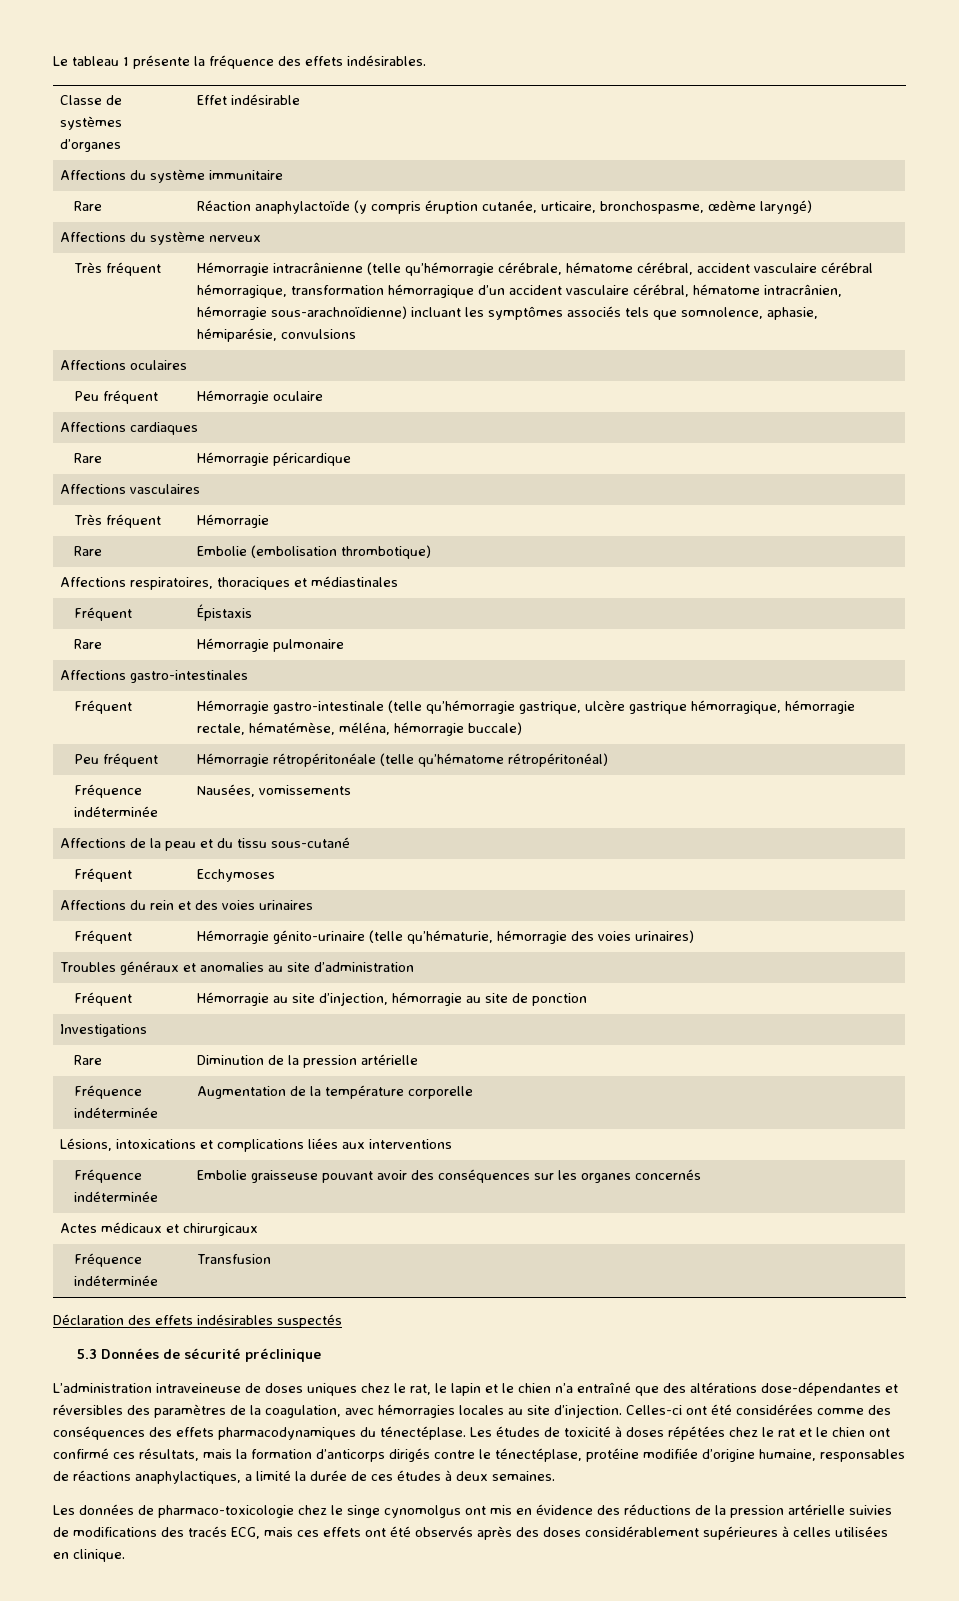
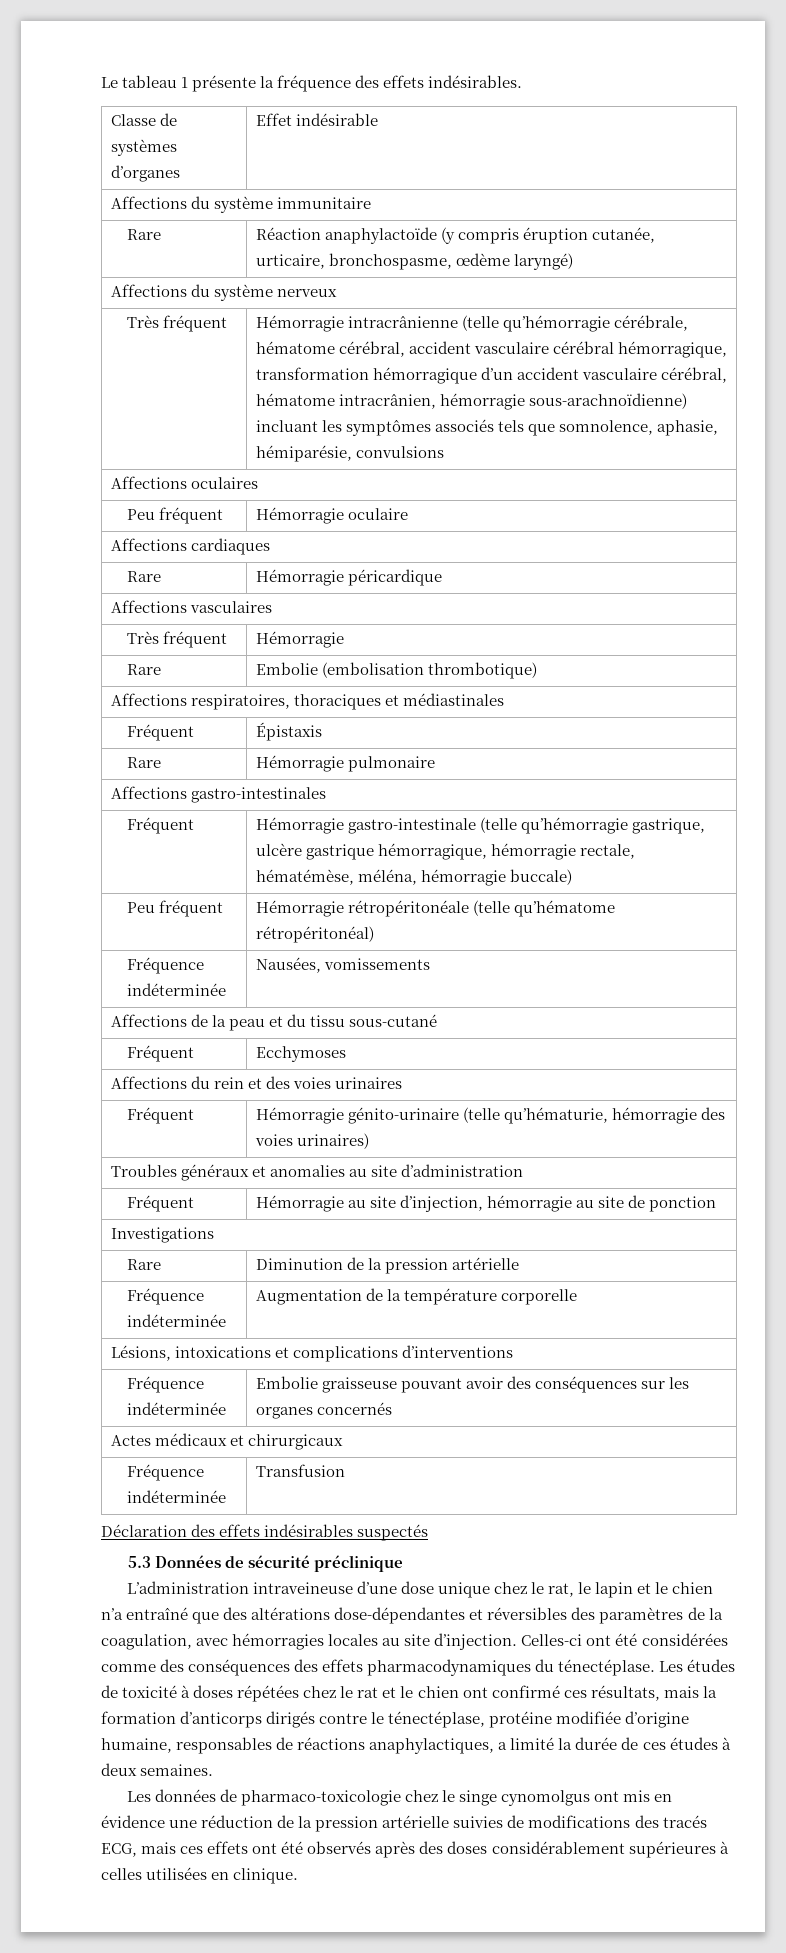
- Lésions, intoxications et complications liées aux interventions
+ Lésions, intoxications et complications d’interventions
- L’administration intraveineuse de doses uniques chez le rat, le lapin et le chien n’a entraîné que des altérations dose-dépendantes et réversibles des paramètres de la coagulation, avec hémorragies locales au site d’injection.
+ L’administration intraveineuse d’une dose unique chez le rat, le lapin et le chien n’a entraîné que des altérations dose-dépendantes et réversibles des paramètres de la coagulation, avec hémorragies locales au site d’injection.
- Les données de pharmaco-toxicologie chez le singe cynomolgus ont mis en évidence des réductions de la pression artérielle suivies de modifications des tracés ECG, mais ces effets ont été observés après des doses considérablement supérieures à celles utilisées en clinique.
+ Les données de pharmaco-toxicologie chez le singe cynomolgus ont mis en évidence une réduction de la pression artérielle suivies de modifications des tracés ECG, mais ces effets ont été observés après des doses considérablement supérieures à celles utilisées en clinique.

